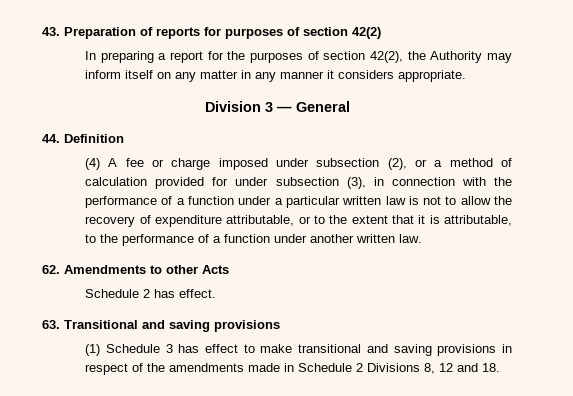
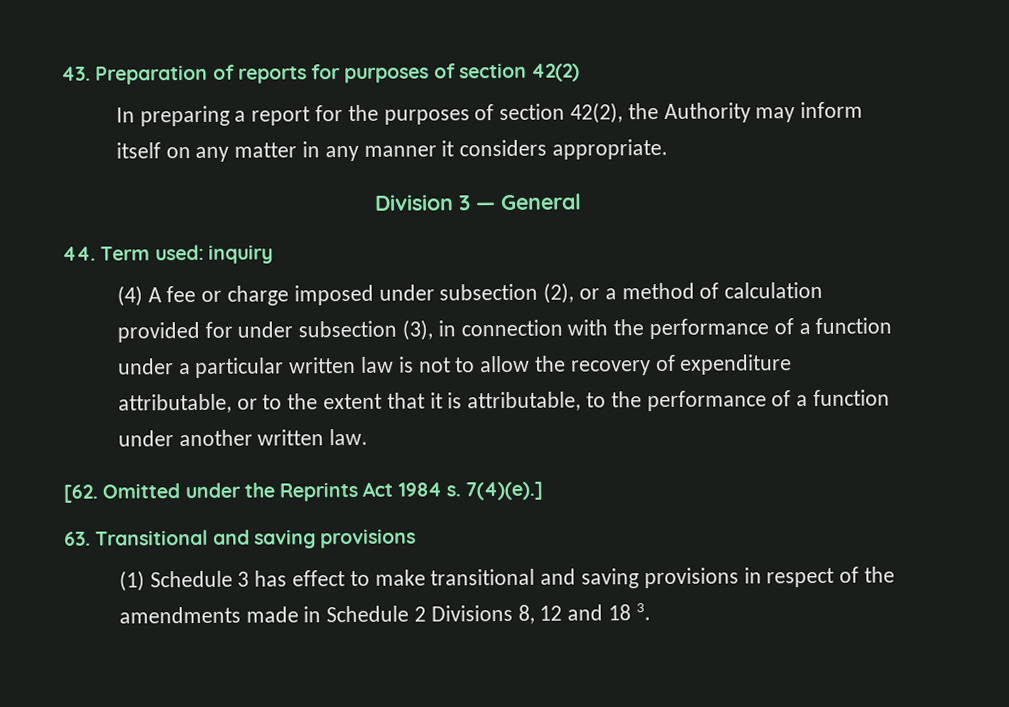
- 44. Definition
+ 44. Term used: inquiry
- 62. Amendments to other Acts
- Schedule 2 has effect.
+ [62. Omitted under the Reprints Act 1984 s. 7(4)(e).]
- (1) Schedule 3 has effect to make transitional and saving provisions in respect of the amendments made in Schedule 2 Divisions 8, 12 and 18.
+ (1) Schedule 3 has effect to make transitional and saving provisions in respect of the amendments made in Schedule 2 Divisions 8, 12 and 18 3.

